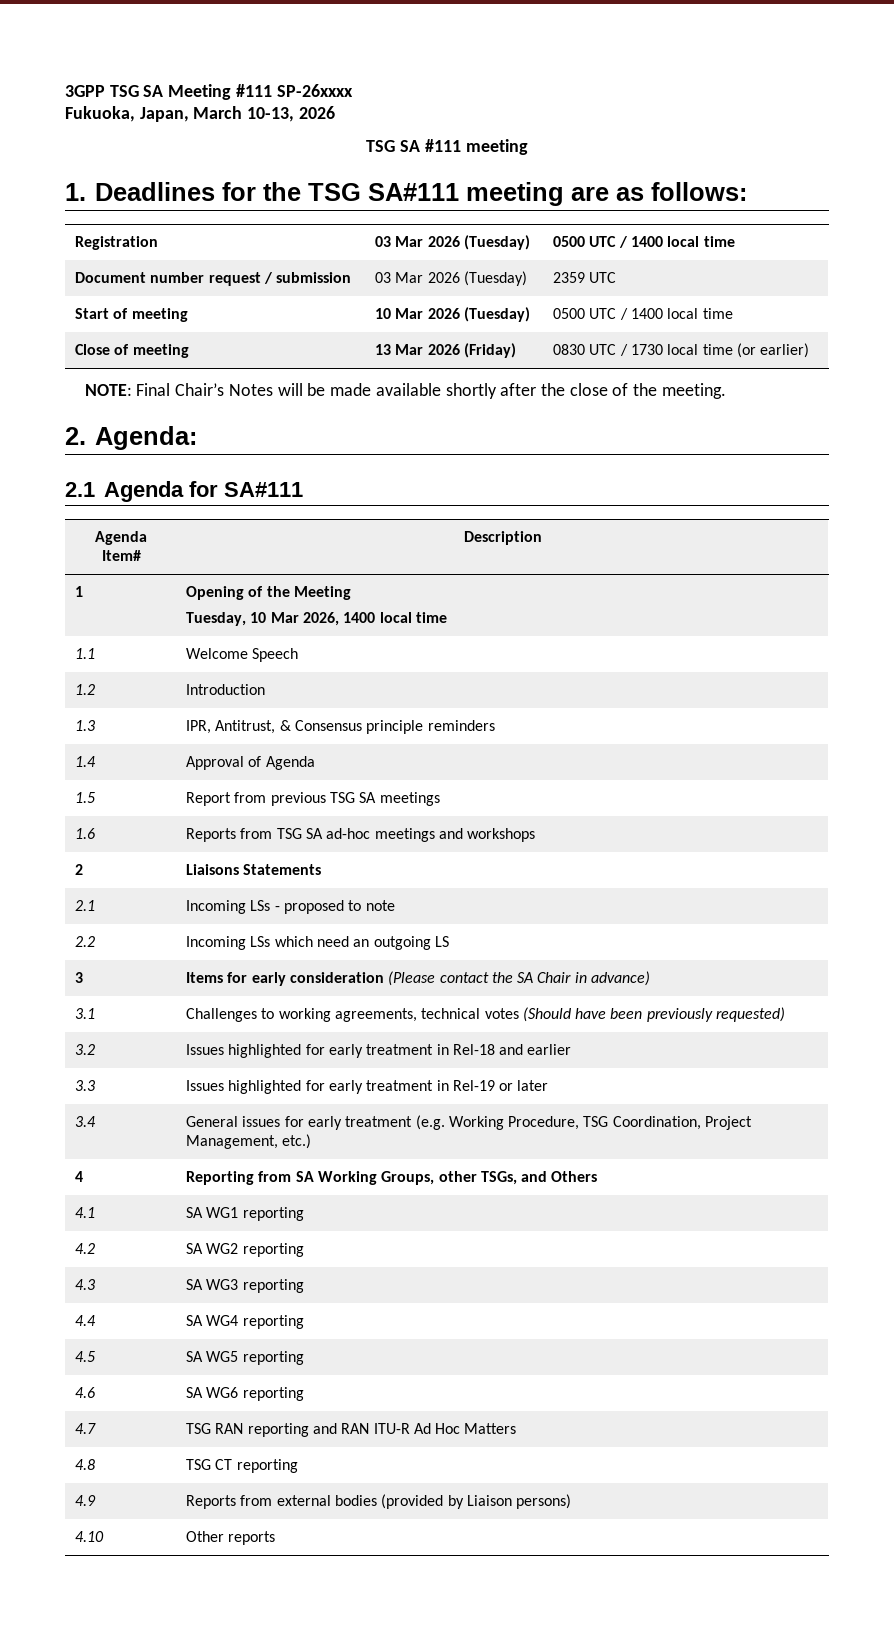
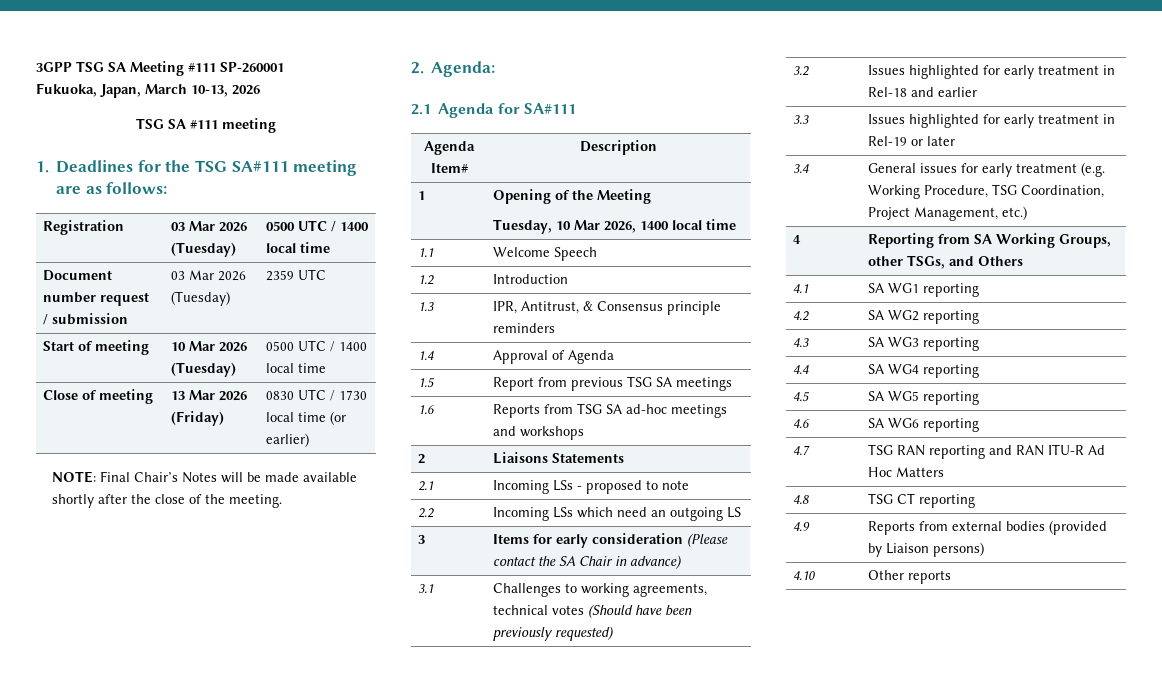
- 3GPP TSG SA Meeting #111 SP-26xxxx
+ 3GPP TSG SA Meeting #111 SP-260001

